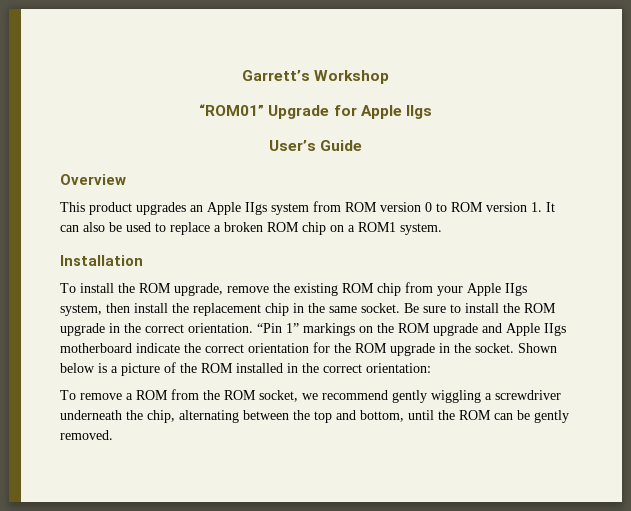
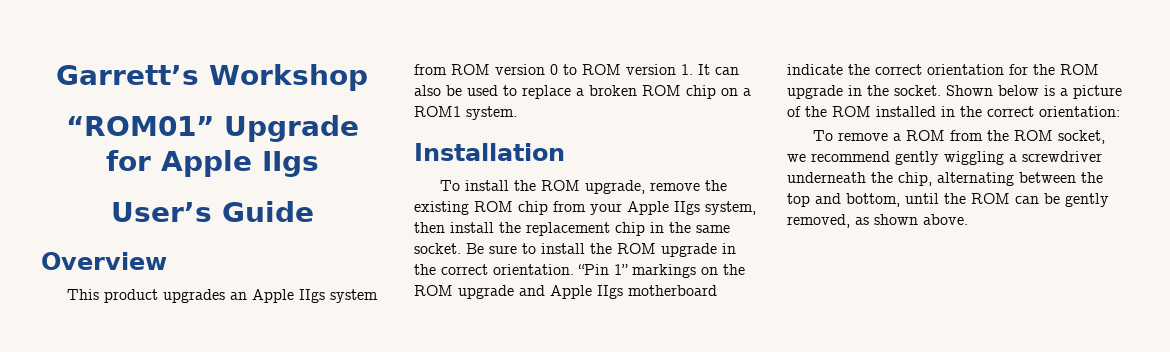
- To remove a ROM from the ROM socket, we recommend gently wiggling a screwdriver underneath the chip, alternating between the top and bottom, until the ROM can be gently removed.
+ To remove a ROM from the ROM socket, we recommend gently wiggling a screwdriver underneath the chip, alternating between the top and bottom, until the ROM can be gently removed, as shown above.

